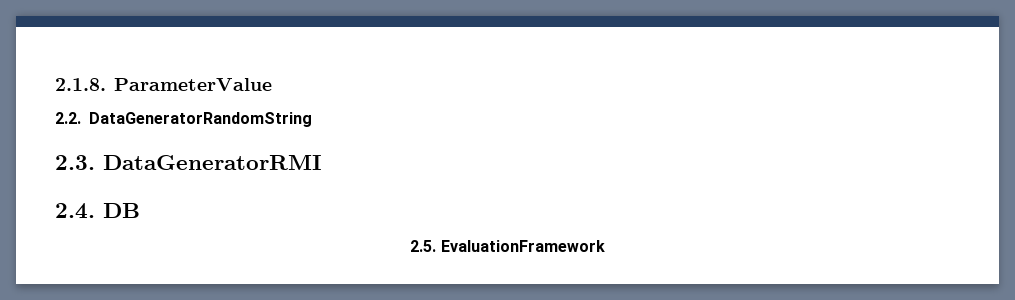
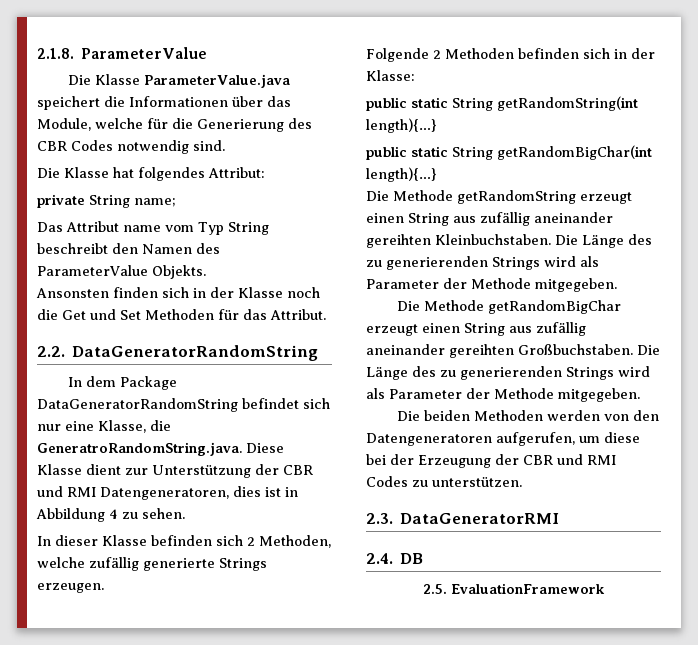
+ Die Klasse ParameterValue.java speichert die Informationen über das Module, welche für die Generierung des CBR Codes notwendig sind.
+ Die Klasse hat folgendes Attribut:
+ private String name;
+ Das Attribut name vom Typ String beschreibt den Namen des ParameterValue Objekts.
+ Ansonsten finden sich in der Klasse noch die Get und Set Methoden für das Attribut.
  2.2. DataGeneratorRandomString
+ In dem Package DataGeneratorRandomString befindet sich nur eine Klasse, die GeneratroRandomString.java. Diese Klasse dient zur Unterstützung der CBR und RMI Datengeneratoren, dies ist in Abbildung 4 zu sehen.
+ In dieser Klasse befinden sich 2 Methoden, welche zufällig generierte Strings erzeugen.
+ Folgende 2 Methoden befinden sich in der Klasse:
+ public static String getRandomString(int length){…}
+ public static String getRandomBigChar(int length){…}
+ Die Methode getRandomString erzeugt einen String aus zufällig aneinander gereihten Kleinbuchstaben. Die Länge des zu generierenden Strings wird als Parameter der Methode mitgegeben.
+ Die Methode getRandomBigChar erzeugt einen String aus zufällig aneinander gereihten Großbuchstaben. Die Länge des zu generierenden Strings wird als Parameter der Methode mitgegeben.
+ Die beiden Methoden werden von den Datengeneratoren aufgerufen, um diese bei der Erzeugung der CBR und RMI Codes zu unterstützen.

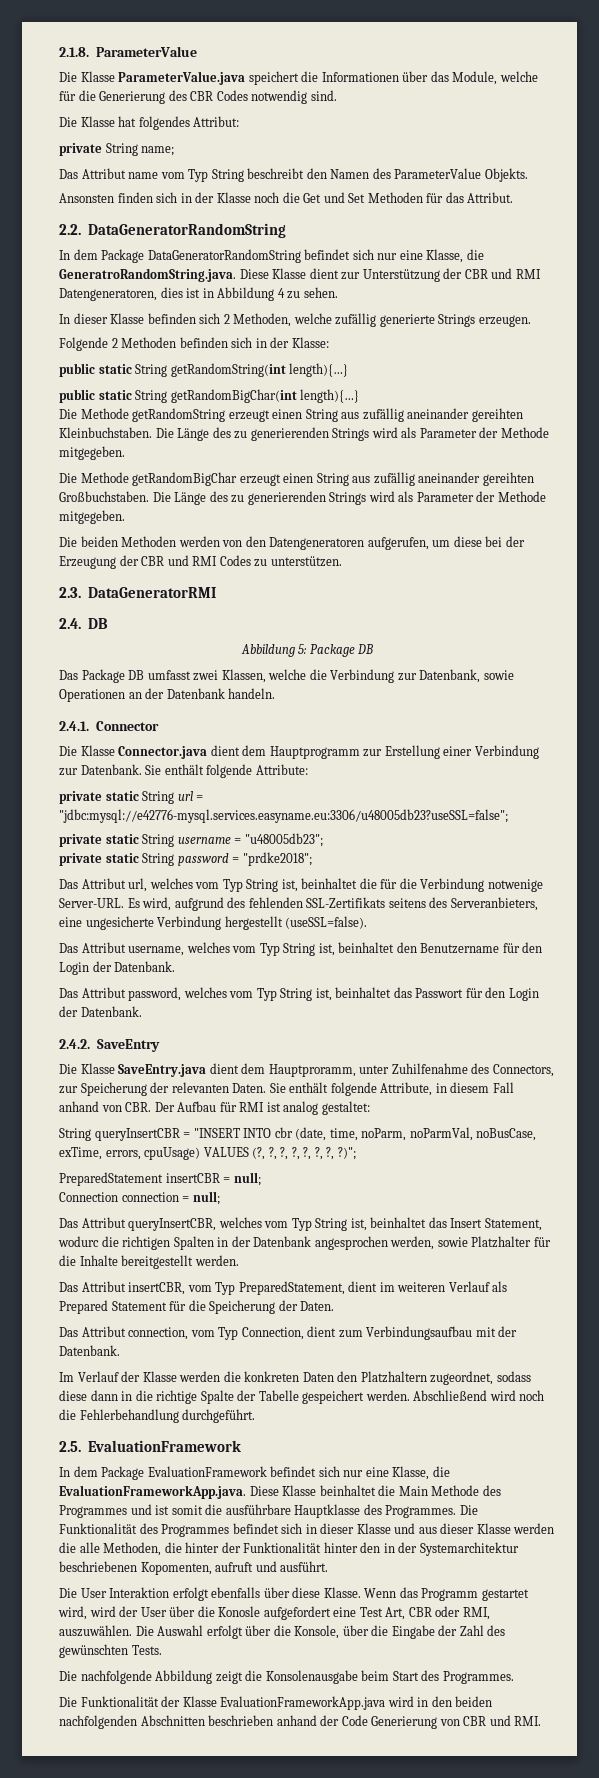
+ Abbildung 5: Package DB
+ Das Package DB umfasst zwei Klassen, welche die Verbindung zur Datenbank, sowie Operationen an der Datenbank handeln.
+ 2.4.1. Connector
+ Die Klasse Connector.java dient dem Hauptprogramm zur Erstellung einer Verbindung zur Datenbank. Sie enthält folgende Attribute:
+ private static String url = "jdbc:mysql://e42776-mysql.services.easyname.eu:3306/u48005db23?useSSL=false";
+ private static String username = "u48005db23";
+ private static String password = "prdke2018";
+ Das Attribut url, welches vom Typ String ist, beinhaltet die für die Verbindung notwenige Server-URL. Es wird, aufgrund des fehlenden SSL-Zertifikats seitens des Serveranbieters, eine ungesicherte Verbindung hergestellt (useSSL=false).
+ Das Attribut username, welches vom Typ String ist, beinhaltet den Benutzername für den Login der Datenbank.
+ Das Attribut password, welches vom Typ String ist, beinhaltet das Passwort für den Login der Datenbank.
+ 2.4.2. SaveEntry
+ Die Klasse SaveEntry.java dient dem Hauptproramm, unter Zuhilfenahme des Connectors, zur Speicherung der relevanten Daten. Sie enthält folgende Attribute, in diesem Fall anhand von CBR. Der Aufbau für RMI ist analog gestaltet:
+ String queryInsertCBR = "INSERT INTO cbr (date, time, noParm, noParmVal, noBusCase, exTime, errors, cpuUsage) VALUES (?, ?, ?, ?, ?, ?, ?, ?)";
+ PreparedStatement insertCBR = null;
+ Connection connection = null;
+ Das Attribut queryInsertCBR, welches vom Typ String ist, beinhaltet das Insert Statement, wodurc die richtigen Spalten in der Datenbank angesprochen werden, sowie Platzhalter für die Inhalte bereitgestellt werden.
+ Das Attribut insertCBR, vom Typ PreparedStatement, dient im weiteren Verlauf als Prepared Statement für die Speicherung der Daten.
+ Das Attribut connection, vom Typ Connection, dient zum Verbindungsaufbau mit der Datenbank.
+ Im Verlauf der Klasse werden die konkreten Daten den Platzhaltern zugeordnet, sodass diese dann in die richtige Spalte der Tabelle gespeichert werden. Abschließend wird noch die Fehlerbehandlung durchgeführt.
  2.5. EvaluationFramework
+ In dem Package EvaluationFramework befindet sich nur eine Klasse, die EvaluationFrameworkApp.java. Diese Klasse beinhaltet die Main Methode des Programmes und ist somit die ausführbare Hauptklasse des Programmes. Die Funktionalität des Programmes befindet sich in dieser Klasse und aus dieser Klasse werden die alle Methoden, die hinter der Funktionalität hinter den in der Systemarchitektur beschriebenen Kopomenten, aufruft und ausführt.
+ Die User Interaktion erfolgt ebenfalls über diese Klasse. Wenn das Programm gestartet wird, wird der User über die Konosle aufgefordert eine Test Art, CBR oder RMI, auszuwählen. Die Auswahl erfolgt über die Konsole, über die Eingabe der Zahl des gewünschten Tests.
+ Die nachfolgende Abbildung zeigt die Konsolenausgabe beim Start des Programmes.
+ Die Funktionalität der Klasse EvaluationFrameworkApp.java wird in den beiden nachfolgenden Abschnitten beschrieben anhand der Code Generierung von CBR und RMI.

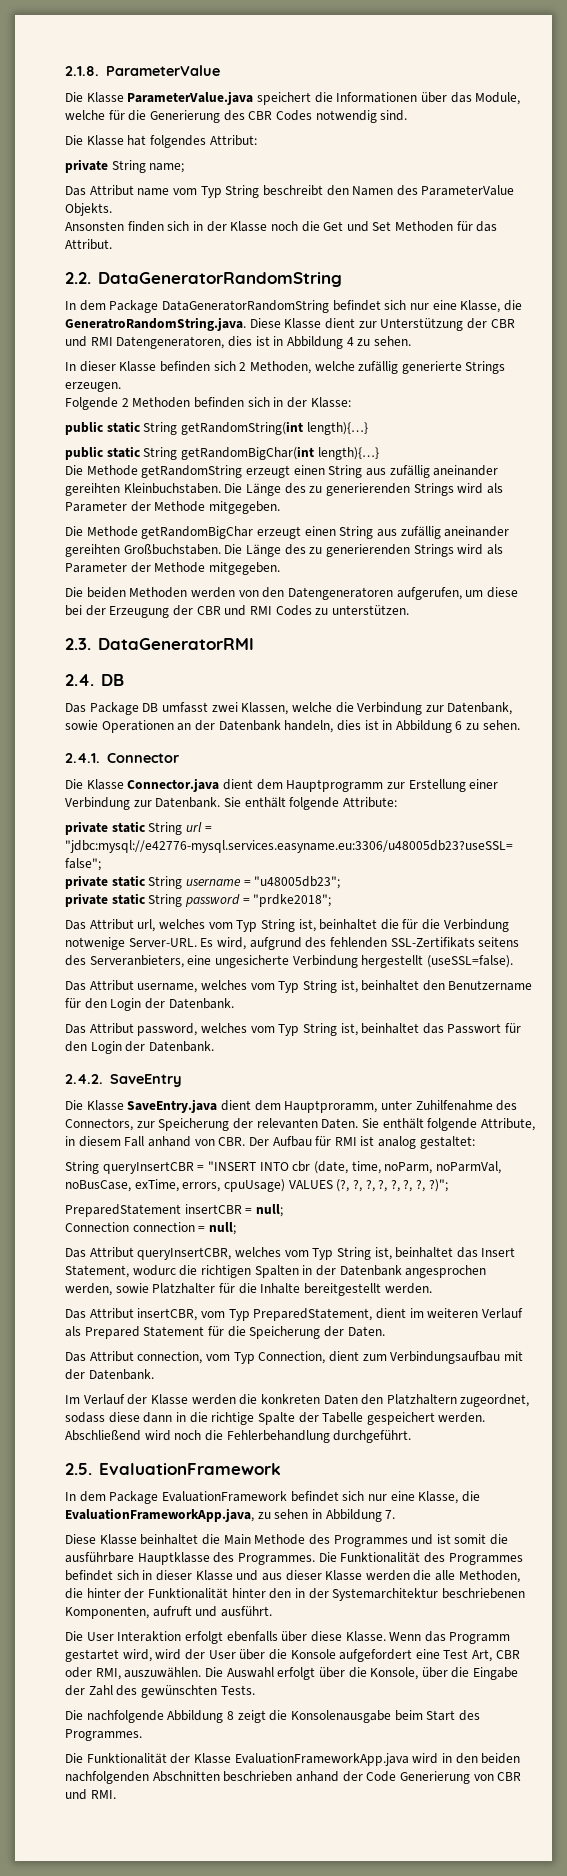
- Abbildung 5: Package DB
- Das Package DB umfasst zwei Klassen, welche die Verbindung zur Datenbank, sowie Operationen an der Datenbank handeln.
+ Das Package DB umfasst zwei Klassen, welche die Verbindung zur Datenbank, sowie Operationen an der Datenbank handeln, dies ist in Abbildung 6 zu sehen.
- In dem Package EvaluationFramework befindet sich nur eine Klasse, die EvaluationFrameworkApp.java. Diese Klasse beinhaltet die Main Methode des Programmes und ist somit die ausführbare Hauptklasse des Programmes.
+ In dem Package EvaluationFramework befindet sich nur eine Klasse, die EvaluationFrameworkApp.java, zu sehen in Abbildung 7.
+ Diese Klasse beinhaltet die Main Methode des Programmes und ist somit die ausführbare Hauptklasse des Programmes.
- Die Funktionalität des Programmes befindet sich in dieser Klasse und aus dieser Klasse werden die alle Methoden, die hinter der Funktionalität hinter den in der Systemarchitektur beschriebenen Kopomenten, aufruft und ausführt.
+ Die Funktionalität des Programmes befindet sich in dieser Klasse und aus dieser Klasse werden die alle Methoden, die hinter der Funktionalität hinter den in der Systemarchitektur beschriebenen Komponenten, aufruft und ausführt.
- Wenn das Programm gestartet wird, wird der User über die Konosle aufgefordert eine Test Art, CBR oder RMI, auszuwählen.
+ Wenn das Programm gestartet wird, wird der User über die Konsole aufgefordert eine Test Art, CBR oder RMI, auszuwählen.
- Die nachfolgende Abbildung zeigt die Konsolenausgabe beim Start des Programmes.
+ Die nachfolgende Abbildung 8 zeigt die Konsolenausgabe beim Start des Programmes.

